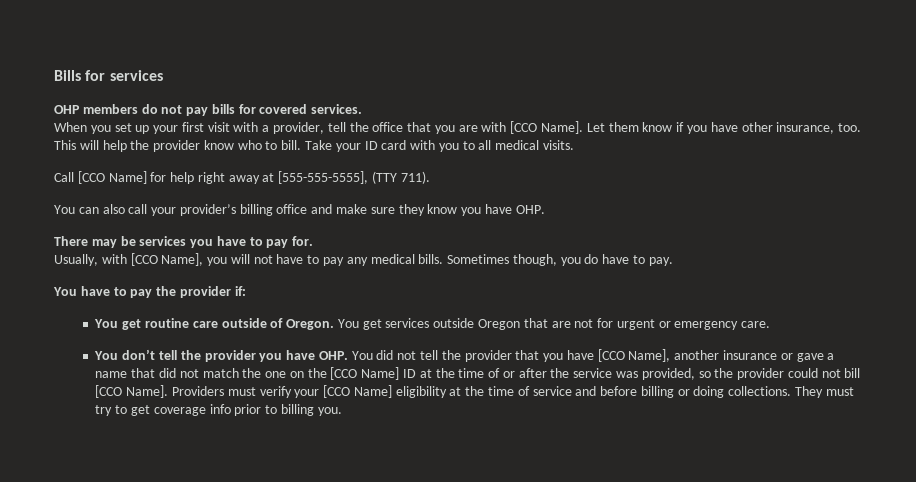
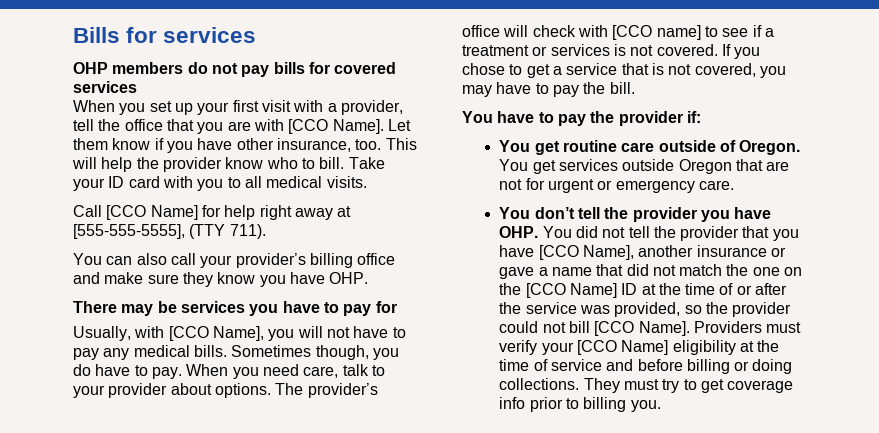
- OHP members do not pay bills for covered services.
+ OHP members do not pay bills for covered services
- There may be services you have to pay for.
+ There may be services you have to pay for
+ When you need care, talk to your provider about options. The provider’s office will check with [CCO name] to see if a treatment or services is not covered. If you chose to get a service that is not covered, you may have to pay the bill.

